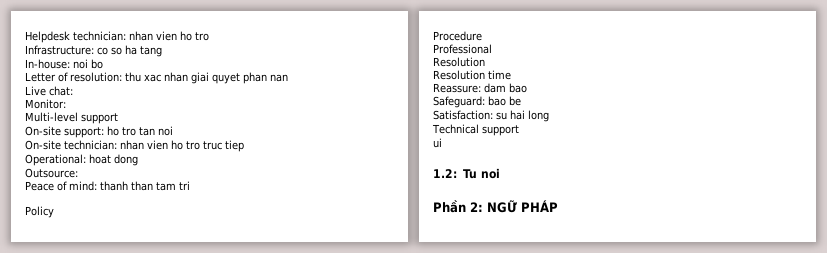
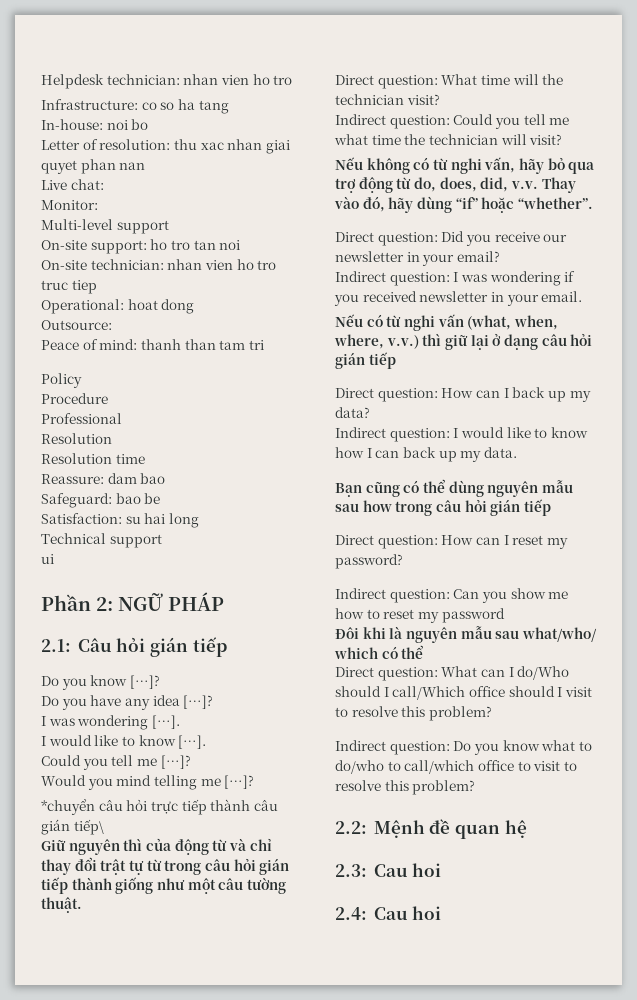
- 1.2: Tu noi
+ 2.1: Câu hỏi gián tiếp
+ Do you know […]?
+ Do you have any idea […]?
+ I was wondering […].
+ I would like to know […].
+ Could you tell me […]?
+ Would you mind telling me […]?
+ *chuyển câu hỏi trực tiếp thành câu gián tiếp\
+ Giữ nguyên thì của động từ và chỉ thay đổi trật tự từ trong câu hỏi gián tiếp thành giống như một câu tường thuật.
+ Direct question: What time will the technician visit?
+ Indirect question: Could you tell me what time the technician will visit?
+ Nếu không có từ nghi vấn, hãy bỏ qua trợ động từ do, does, did, v.v. Thay vào đó, hãy dùng “if” hoặc “whether”.
+ Direct question: Did you receive our newsletter in your email?
+ Indirect question: I was wondering if you received newsletter in your email.
+ Nếu có từ nghi vấn (what, when, where, v.v.) thì giữ lại ở dạng câu hỏi gián tiếp
+ Direct question: How can I back up my data?
+ Indirect question: I would like to know how I can back up my data.
+ Bạn cũng có thể dùng nguyên mẫu sau how trong câu hỏi gián tiếp
+ Direct question: How can I reset my password?
+ Indirect question: Can you show me how to reset my password
+ Đôi khi là nguyên mẫu sau what/who/ which có thể
+ Direct question: What can I do/Who should I call/Which office should I visit to resolve this problem?
+ Indirect question: Do you know what to do/who to call/which office to visit to resolve this problem?
+ 2.2: Mệnh đề quan hệ
+ 2.3: Cau hoi
+ 2.4: Cau hoi

